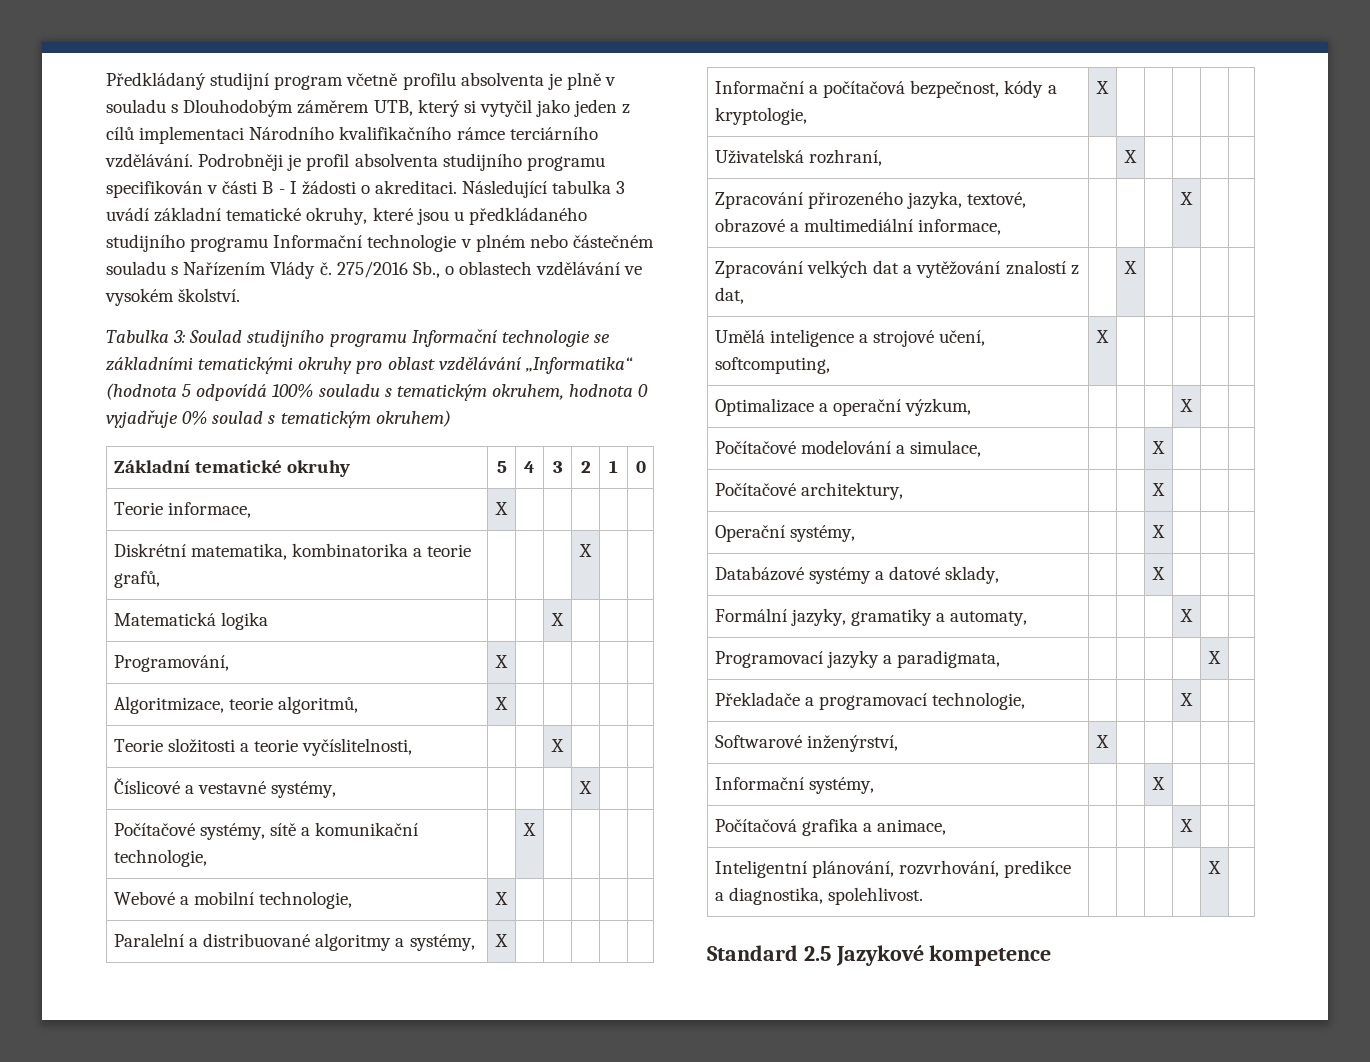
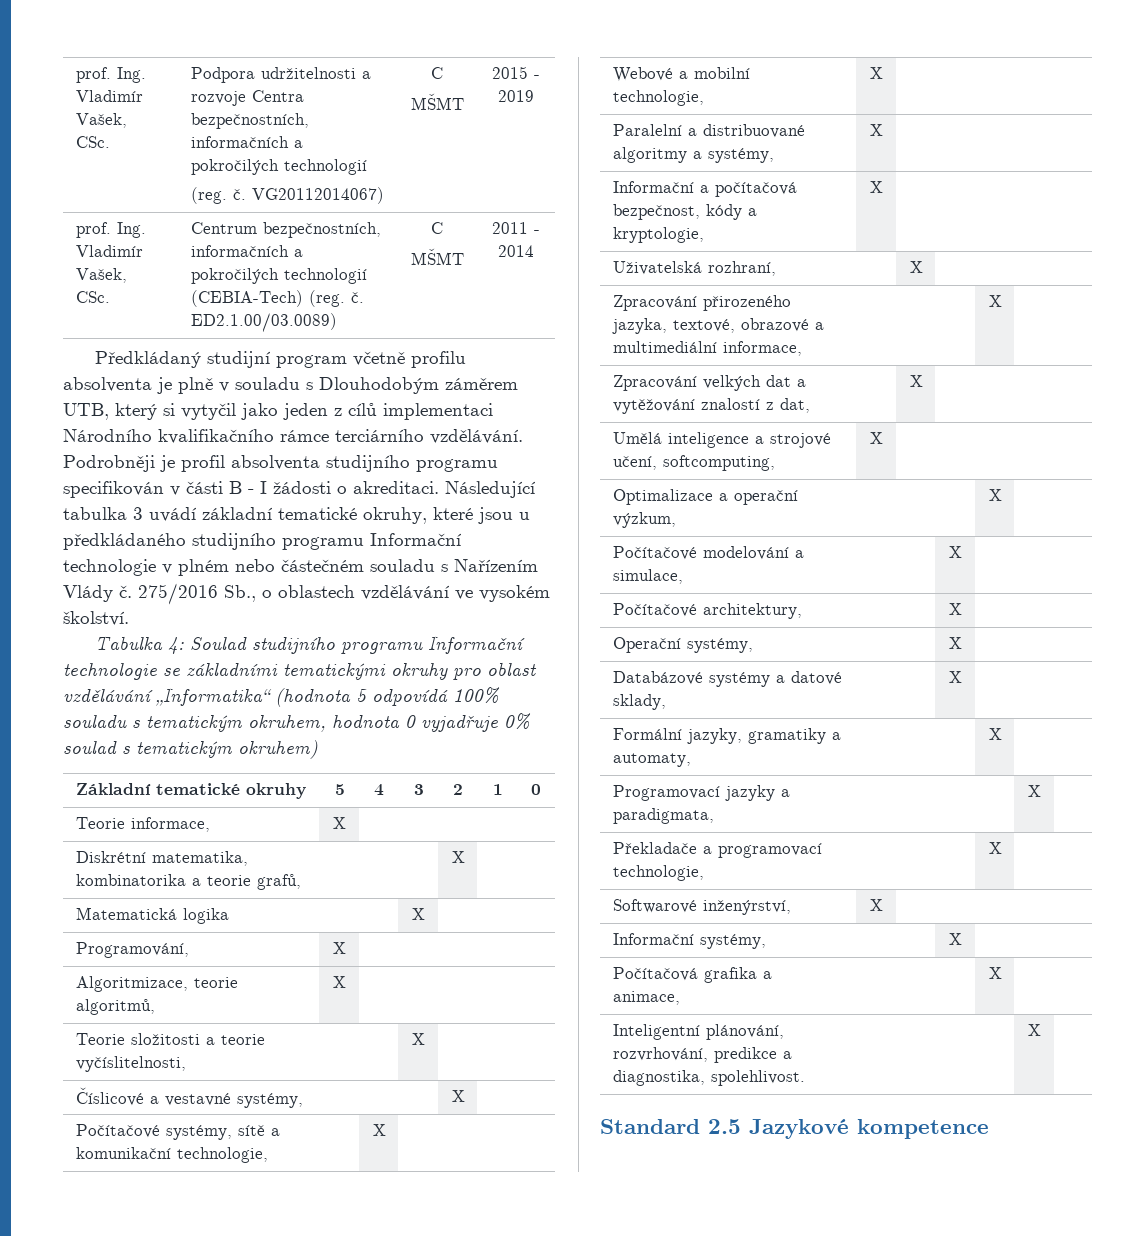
+ prof. Ing. Vladimír Vašek, CSc. | Podpora udržitelnosti a rozvoje Centra bezpečnostních, informačních a pokročilých technologií
+ (reg. č. VG20112014067) | C
+ MŠMT | 2015 - 2019
+ prof. Ing. Vladimír Vašek, CSc. | Centrum bezpečnostních, informačních a pokročilých technologií (CEBIA-Tech) (reg. č. ED2.1.00/03.0089) | C
+ MŠMT | 2011 - 2014
- Tabulka 3: Soulad studijního programu Informační technologie se základními tematickými okruhy pro oblast vzdělávání „Informatika“ (hodnota 5 odpovídá 100% souladu s tematickým okruhem, hodnota 0 vyjadřuje 0% soulad s tematickým okruhem)
+ Tabulka 4: Soulad studijního programu Informační technologie se základními tematickými okruhy pro oblast vzdělávání „Informatika“ (hodnota 5 odpovídá 100% souladu s tematickým okruhem, hodnota 0 vyjadřuje 0% soulad s tematickým okruhem)

